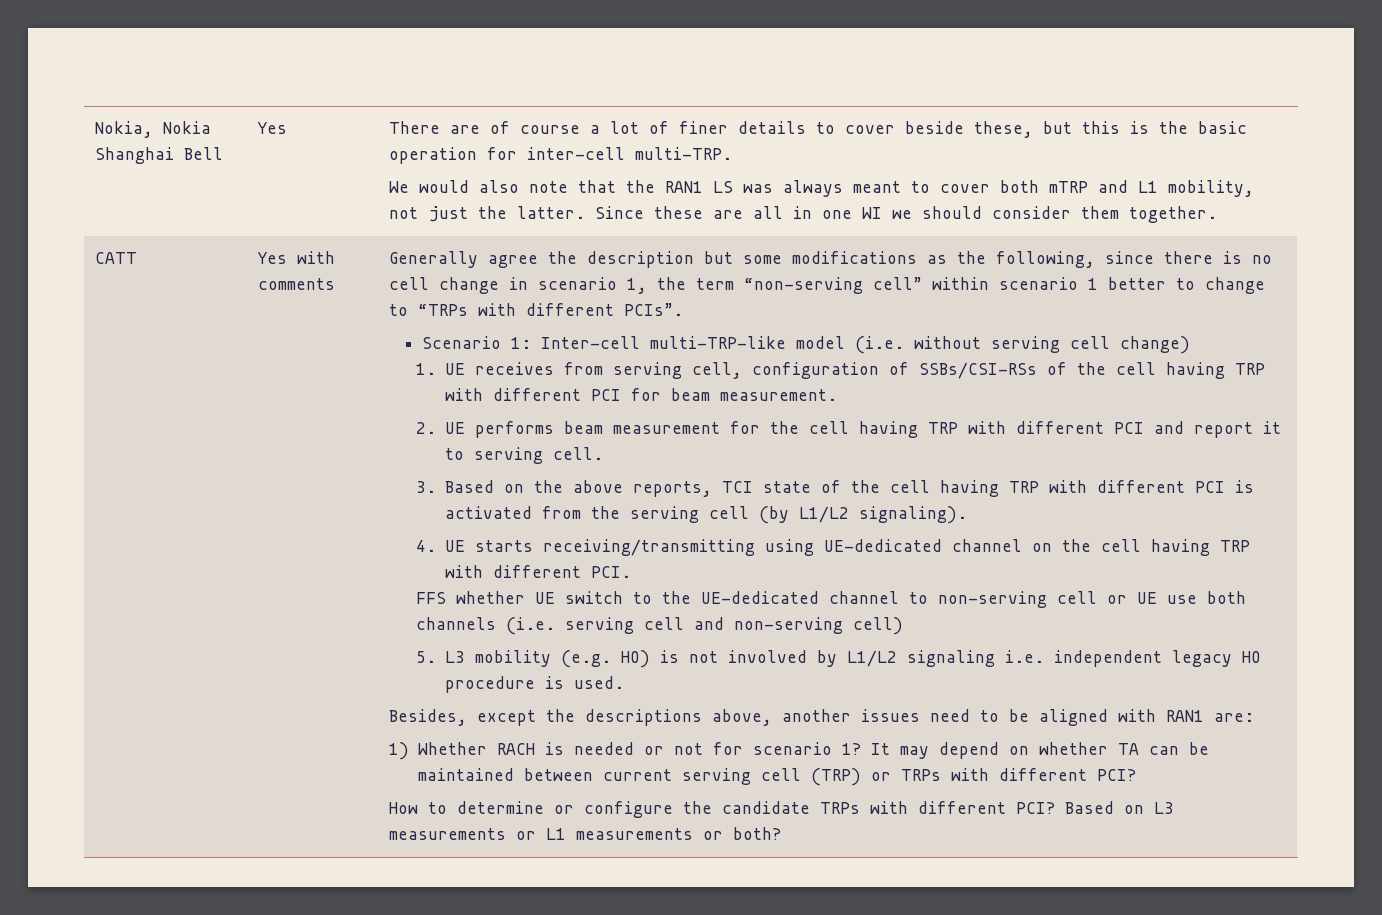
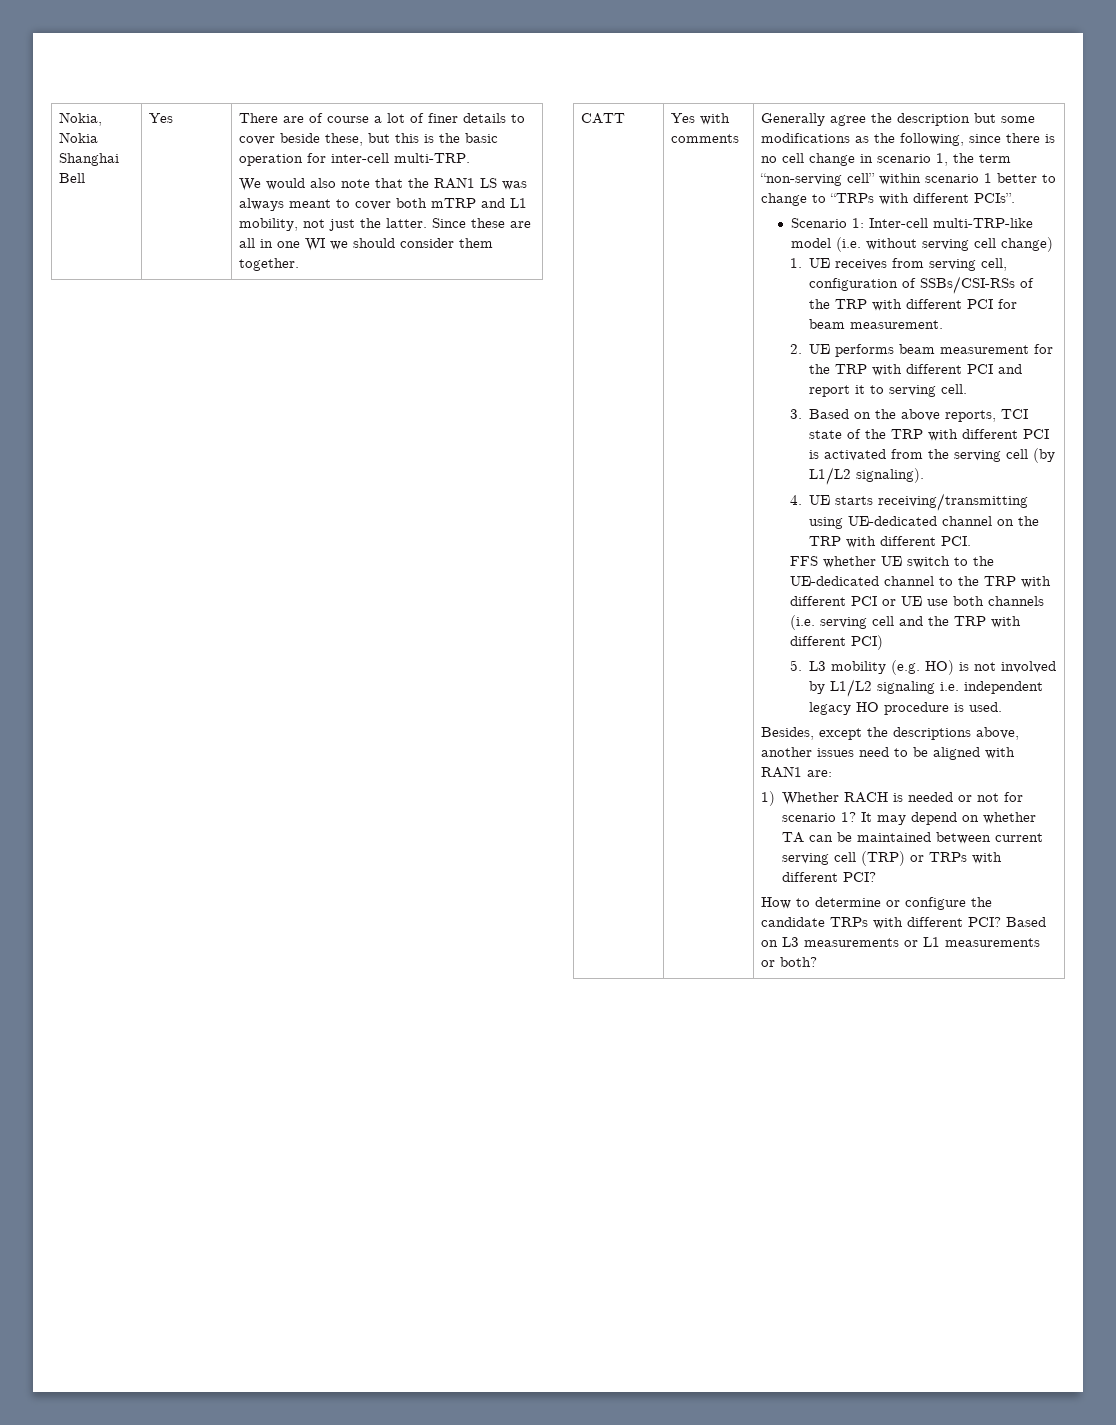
- 1. UE receives from serving cell, configuration of SSBs/CSI-RSs of the cell having TRP with different PCI for beam measurement.
+ 1. UE receives from serving cell, configuration of SSBs/CSI-RSs of the TRP with different PCI for beam measurement.
- 2. UE performs beam measurement for the cell having TRP with different PCI and report it to serving cell.
+ 2. UE performs beam measurement for the TRP with different PCI and report it to serving cell.
- 3. Based on the above reports, TCI state of the cell having TRP with different PCI is activated from the serving cell (by L1/L2 signaling).
+ 3. Based on the above reports, TCI state of the TRP with different PCI is activated from the serving cell (by L1/L2 signaling).
- 4. UE starts receiving/transmitting using UE-dedicated channel on the cell having TRP with different PCI.
+ 4. UE starts receiving/transmitting using UE-dedicated channel on the TRP with different PCI.
- FFS whether UE switch to the UE-dedicated channel to non-serving cell or UE use both channels (i.e. serving cell and non-serving cell)
+ FFS whether UE switch to the UE-dedicated channel to the TRP with different PCI or UE use both channels (i.e. serving cell and the TRP with different PCI)

